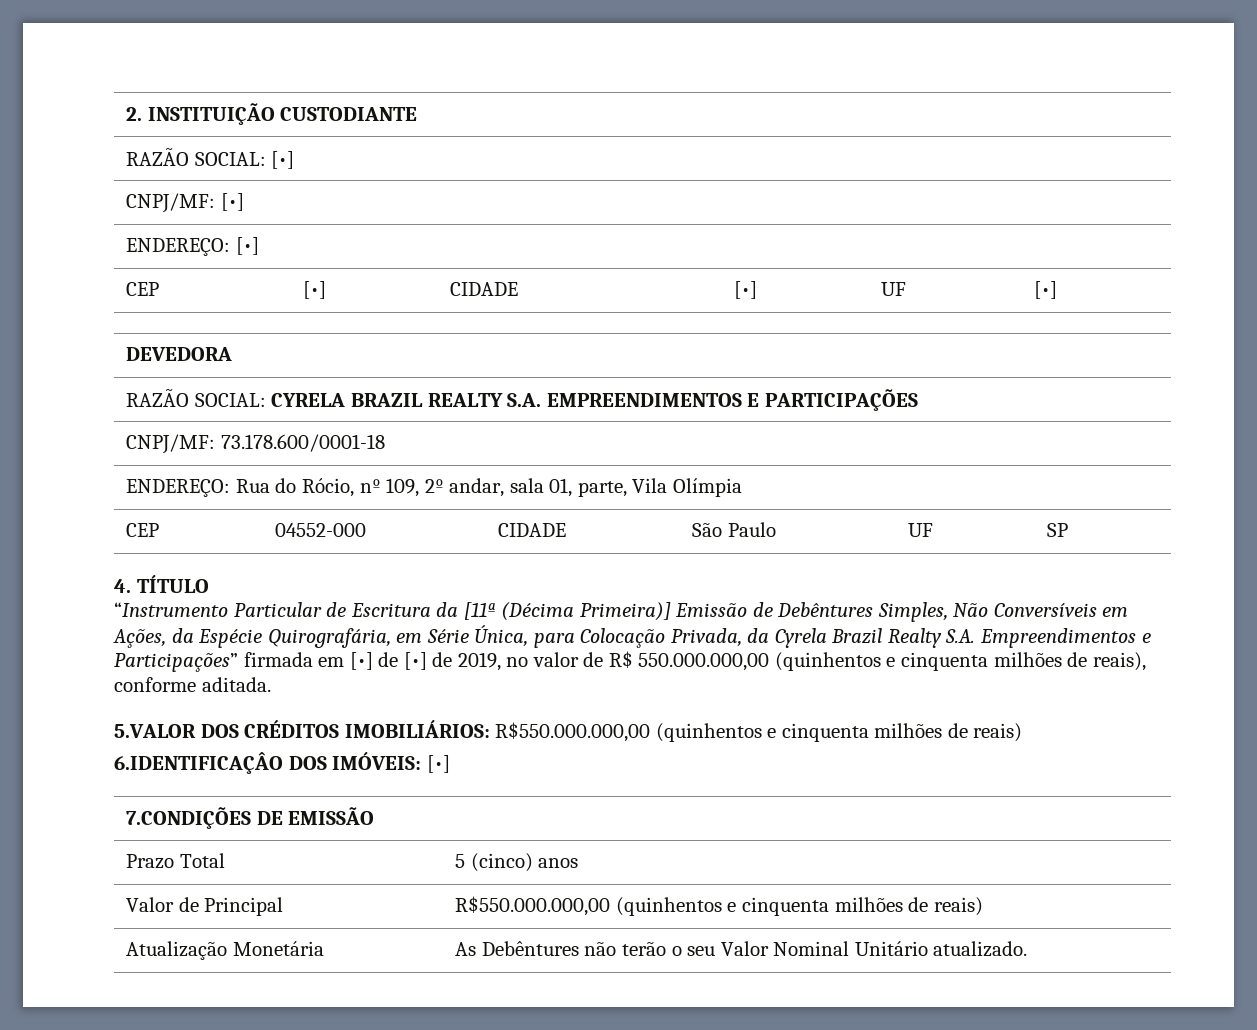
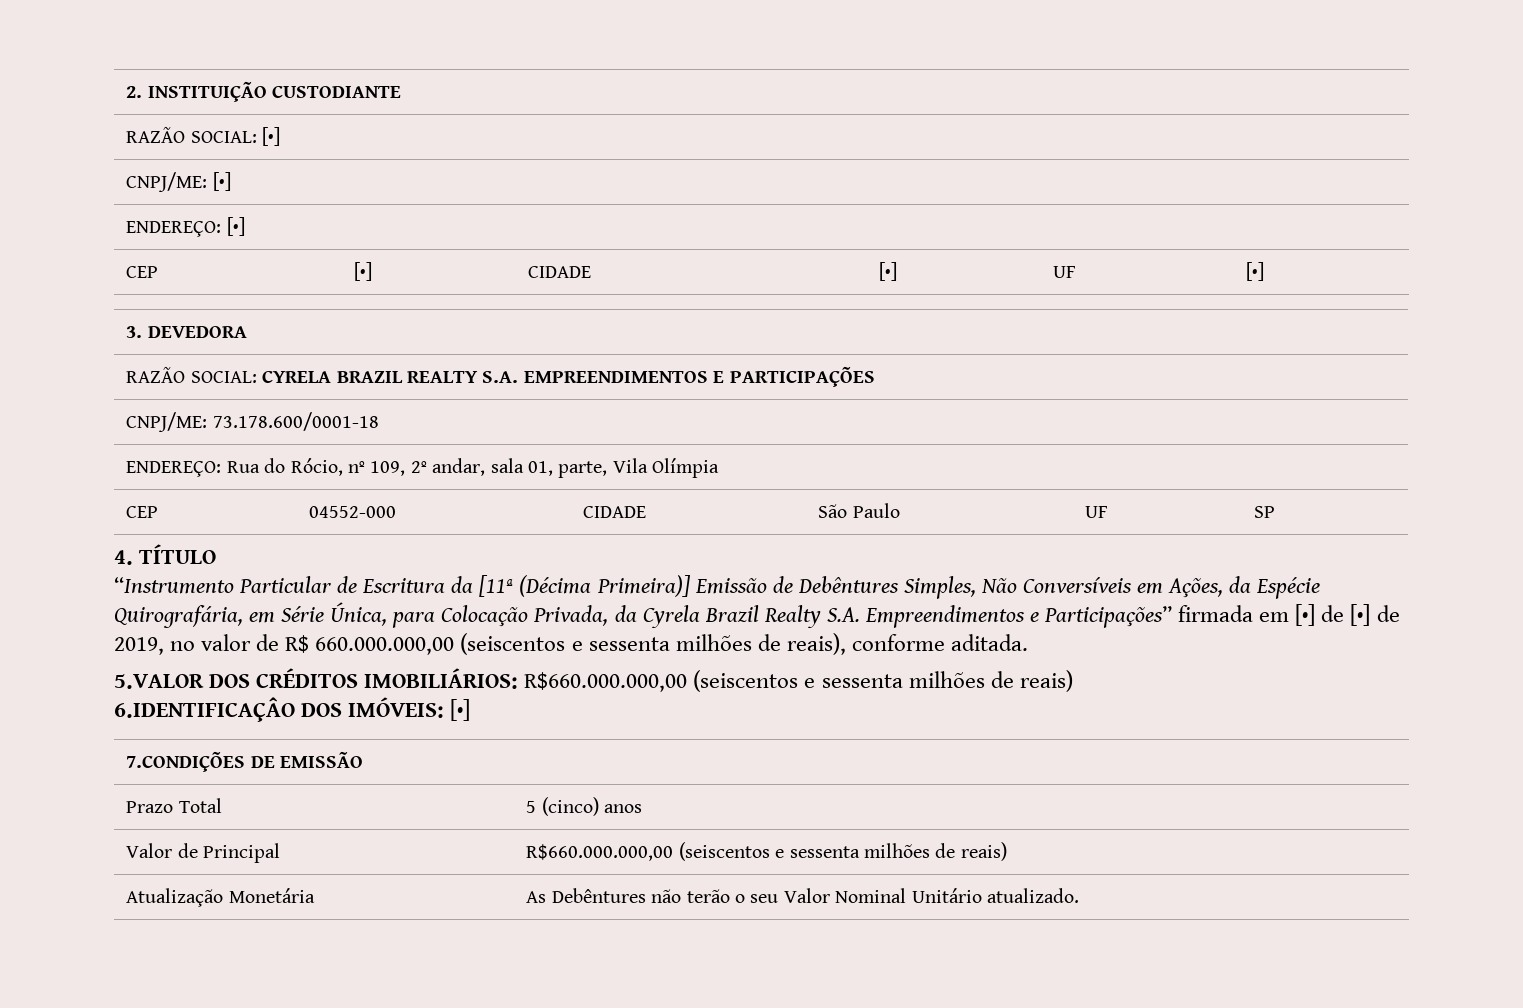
- CNPJ/MF: [•]
+ CNPJ/ME: [•]
- DEVEDORA
+ 3. DEVEDORA
- CNPJ/MF: 73.178.600/0001-18
+ CNPJ/ME: 73.178.600/0001-18
- “Instrumento Particular de Escritura da [11ª (Décima Primeira)] Emissão de Debêntures Simples, Não Conversíveis em Ações, da Espécie Quirografária, em Série Única, para Colocação Privada, da Cyrela Brazil Realty S.A. Empreendimentos e Participações” firmada em [•] de [•] de 2019, no valor de R$ 550.000.000,00 (quinhentos e cinquenta milhões de reais), conforme aditada.
+ “Instrumento Particular de Escritura da [11ª (Décima Primeira)] Emissão de Debêntures Simples, Não Conversíveis em Ações, da Espécie Quirografária, em Série Única, para Colocação Privada, da Cyrela Brazil Realty S.A. Empreendimentos e Participações” firmada em [•] de [•] de 2019, no valor de R$ 660.000.000,00 (seiscentos e sessenta milhões de reais), conforme aditada.
- 5.VALOR DOS CRÉDITOS IMOBILIÁRIOS: R$550.000.000,00 (quinhentos e cinquenta milhões de reais)
+ 5.VALOR DOS CRÉDITOS IMOBILIÁRIOS: R$660.000.000,00 (seiscentos e sessenta milhões de reais)
- Valor de Principal | R$550.000.000,00 (quinhentos e cinquenta milhões de reais)
+ Valor de Principal | R$660.000.000,00 (seiscentos e sessenta milhões de reais)

